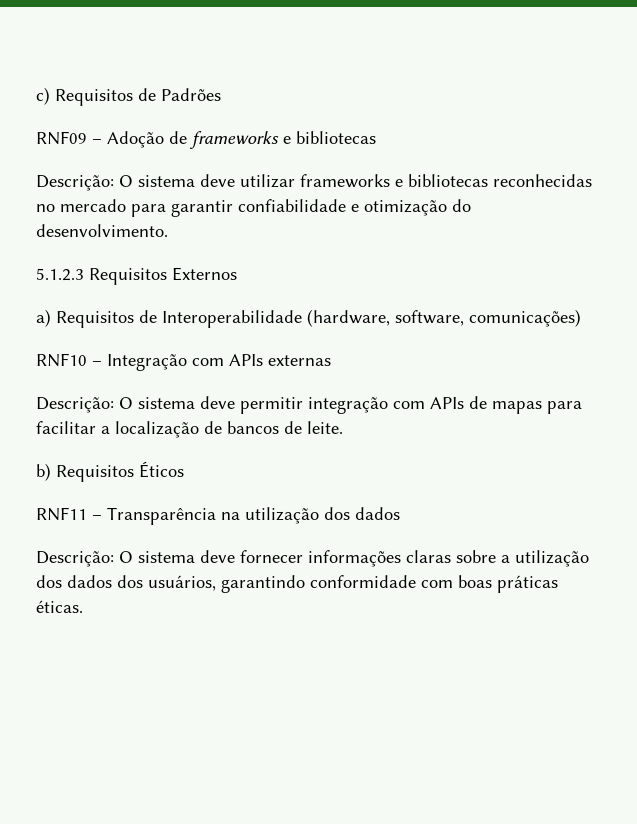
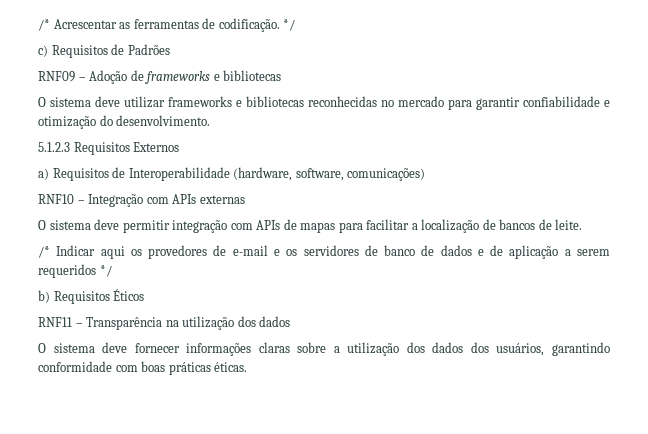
+ /* Acrescentar as ferramentas de codificação. */
- Descrição: O sistema deve utilizar frameworks e bibliotecas reconhecidas no mercado para garantir confiabilidade e otimização do desenvolvimento.
+ O sistema deve utilizar frameworks e bibliotecas reconhecidas no mercado para garantir confiabilidade e otimização do desenvolvimento.
- Descrição: O sistema deve permitir integração com APIs de mapas para facilitar a localização de bancos de leite.
+ O sistema deve permitir integração com APIs de mapas para facilitar a localização de bancos de leite.
+ /* Indicar aqui os provedores de e-mail e os servidores de banco de dados e de aplicação a serem requeridos */
- Descrição: O sistema deve fornecer informações claras sobre a utilização dos dados dos usuários, garantindo conformidade com boas práticas éticas.
+ O sistema deve fornecer informações claras sobre a utilização dos dados dos usuários, garantindo conformidade com boas práticas éticas.

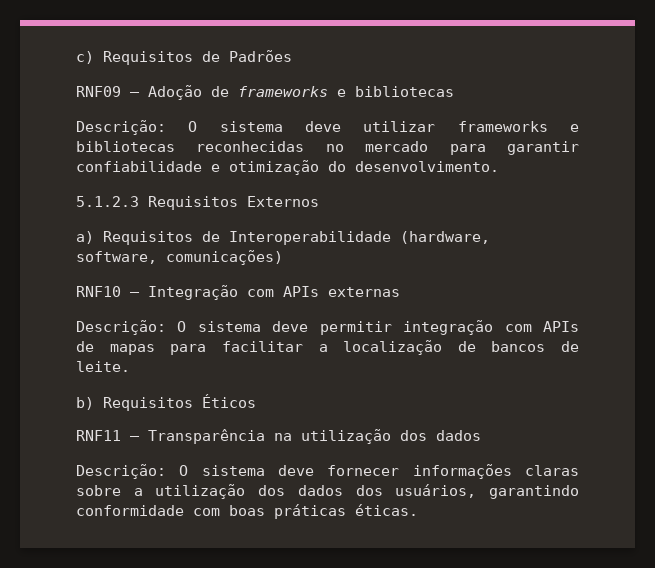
- /* Acrescentar as ferramentas de codificação. */
- O sistema deve utilizar frameworks e bibliotecas reconhecidas no mercado para garantir confiabilidade e otimização do desenvolvimento.
+ Descrição: O sistema deve utilizar frameworks e bibliotecas reconhecidas no mercado para garantir confiabilidade e otimização do desenvolvimento.
- O sistema deve permitir integração com APIs de mapas para facilitar a localização de bancos de leite.
+ Descrição: O sistema deve permitir integração com APIs de mapas para facilitar a localização de bancos de leite.
- /* Indicar aqui os provedores de e-mail e os servidores de banco de dados e de aplicação a serem requeridos */
- O sistema deve fornecer informações claras sobre a utilização dos dados dos usuários, garantindo conformidade com boas práticas éticas.
+ Descrição: O sistema deve fornecer informações claras sobre a utilização dos dados dos usuários, garantindo conformidade com boas práticas éticas.

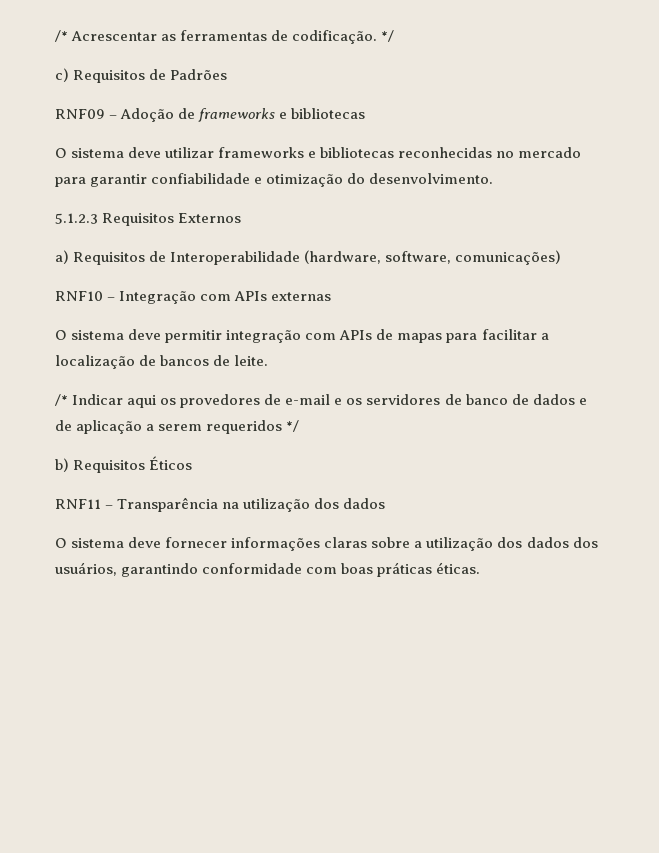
+ /* Acrescentar as ferramentas de codificação. */
- Descrição: O sistema deve utilizar frameworks e bibliotecas reconhecidas no mercado para garantir confiabilidade e otimização do desenvolvimento.
+ O sistema deve utilizar frameworks e bibliotecas reconhecidas no mercado para garantir confiabilidade e otimização do desenvolvimento.
- Descrição: O sistema deve permitir integração com APIs de mapas para facilitar a localização de bancos de leite.
+ O sistema deve permitir integração com APIs de mapas para facilitar a localização de bancos de leite.
+ /* Indicar aqui os provedores de e-mail e os servidores de banco de dados e de aplicação a serem requeridos */
- Descrição: O sistema deve fornecer informações claras sobre a utilização dos dados dos usuários, garantindo conformidade com boas práticas éticas.
+ O sistema deve fornecer informações claras sobre a utilização dos dados dos usuários, garantindo conformidade com boas práticas éticas.

